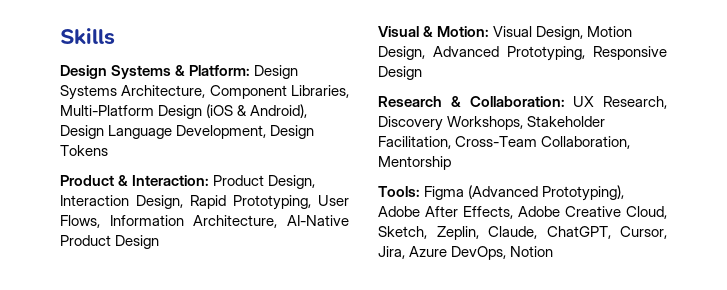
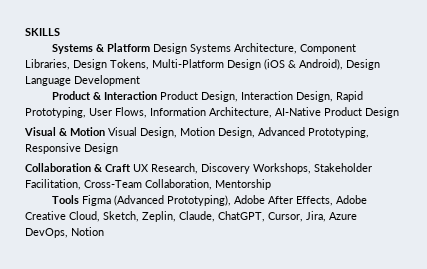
- Skills
- Design Systems & Platform: Design Systems Architecture, Component Libraries, Multi-Platform Design (iOS & Android), Design Language Development, Design Tokens
+ SKILLS
+ Systems & Platform Design Systems Architecture, Component Libraries, Design Tokens, Multi-Platform Design (iOS & Android), Design Language Development
- Product & Interaction: Product Design, Interaction Design, Rapid Prototyping, User Flows, Information Architecture, AI-Native Product Design
+ Product & Interaction Product Design, Interaction Design, Rapid Prototyping, User Flows, Information Architecture, AI-Native Product Design
- Visual & Motion: Visual Design, Motion Design, Advanced Prototyping, Responsive Design
+ Visual & Motion Visual Design, Motion Design, Advanced Prototyping, Responsive Design
- Research & Collaboration: UX Research, Discovery Workshops, Stakeholder Facilitation, Cross-Team Collaboration, Mentorship
+ Collaboration & Craft UX Research, Discovery Workshops, Stakeholder Facilitation, Cross-Team Collaboration, Mentorship
- Tools: Figma (Advanced Prototyping), Adobe After Effects, Adobe Creative Cloud, Sketch, Zeplin, Claude, ChatGPT, Cursor, Jira, Azure DevOps, Notion
+ Tools Figma (Advanced Prototyping), Adobe After Effects, Adobe Creative Cloud, Sketch, Zeplin, Claude, ChatGPT, Cursor, Jira, Azure DevOps, Notion

